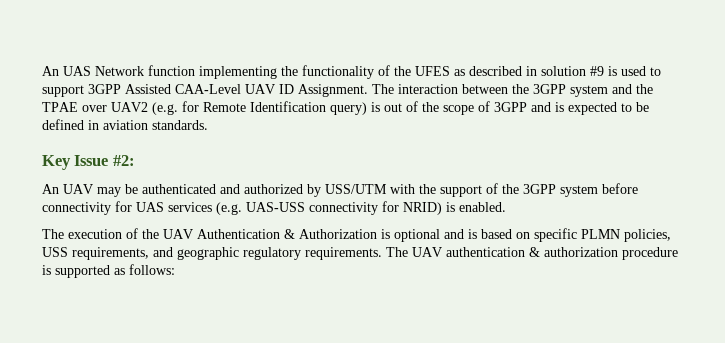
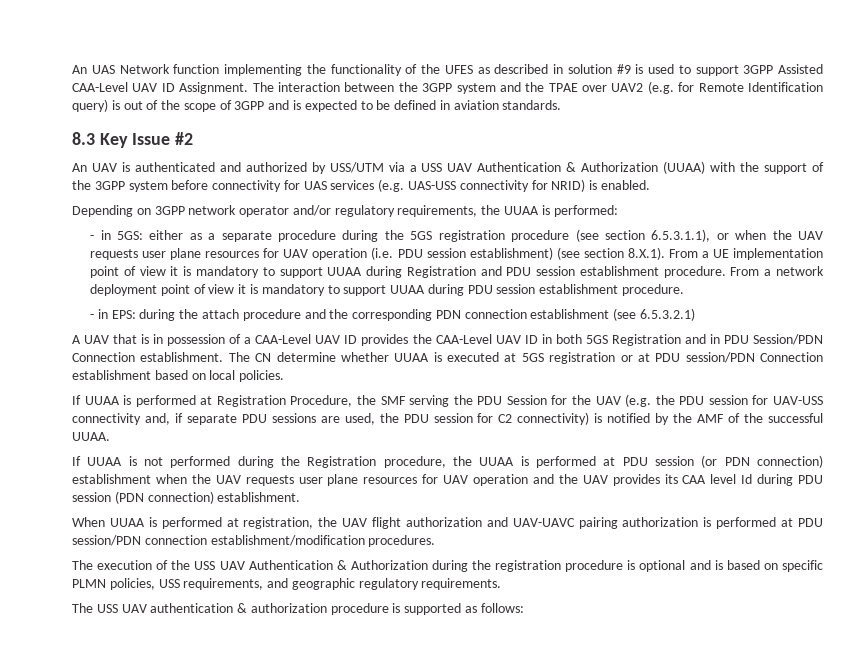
- Key Issue #2:
+ 8.3 Key Issue #2
- An UAV may be authenticated and authorized by USS/UTM with the support of the 3GPP system before connectivity for UAS services (e.g. UAS-USS connectivity for NRID) is enabled.
+ An UAV is authenticated and authorized by USS/UTM via a USS UAV Authentication & Authorization (UUAA) with the support of the 3GPP system before connectivity for UAS services (e.g. UAS-USS connectivity for NRID) is enabled.
+ Depending on 3GPP network operator and/or regulatory requirements, the UUAA is performed:
+ - in 5GS: either as a separate procedure during the 5GS registration procedure (see section 6.5.3.1.1), or when the UAV requests user plane resources for UAV operation (i.e. PDU session establishment) (see section 8.X.1). From a UE implementation point of view it is mandatory to support UUAA during Registration and PDU session establishment procedure. From a network deployment point of view it is mandatory to support UUAA during PDU session establishment procedure.
+ - in EPS: during the attach procedure and the corresponding PDN connection establishment (see 6.5.3.2.1)
+ A UAV that is in possession of a CAA-Level UAV ID provides the CAA-Level UAV ID in both 5GS Registration and in PDU Session/PDN Connection establishment. The CN determine whether UUAA is executed at 5GS registration or at PDU session/PDN Connection establishment based on local policies.
+ If UUAA is performed at Registration Procedure, the SMF serving the PDU Session for the UAV (e.g. the PDU session for UAV-USS connectivity and, if separate PDU sessions are used, the PDU session for C2 connectivity) is notified by the AMF of the successful UUAA.
+ If UUAA is not performed during the Registration procedure, the UUAA is performed at PDU session (or PDN connection) establishment when the UAV requests user plane resources for UAV operation and the UAV provides its CAA level Id during PDU session (PDN connection) establishment.
+ When UUAA is performed at registration, the UAV flight authorization and UAV-UAVC pairing authorization is performed at PDU session/PDN connection establishment/modification procedures.
- The execution of the UAV Authentication & Authorization is optional and is based on specific PLMN policies, USS requirements, and geographic regulatory requirements. The UAV authentication & authorization procedure is supported as follows:
+ The execution of the USS UAV Authentication & Authorization during the registration procedure is optional and is based on specific PLMN policies, USS requirements, and geographic regulatory requirements.
+ The USS UAV authentication & authorization procedure is supported as follows:

